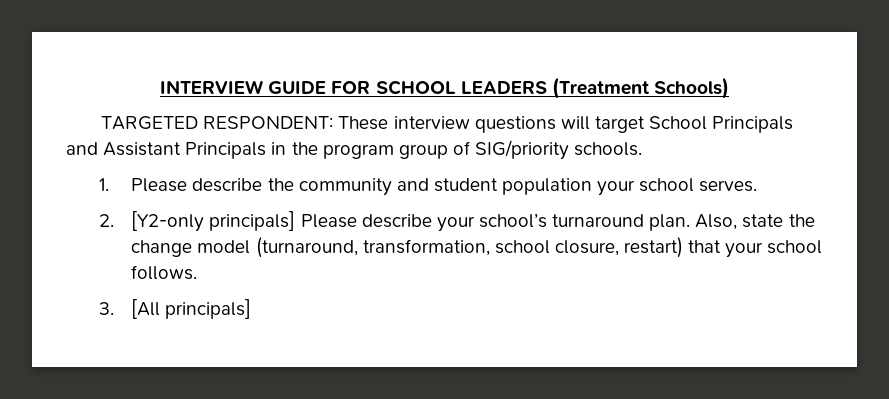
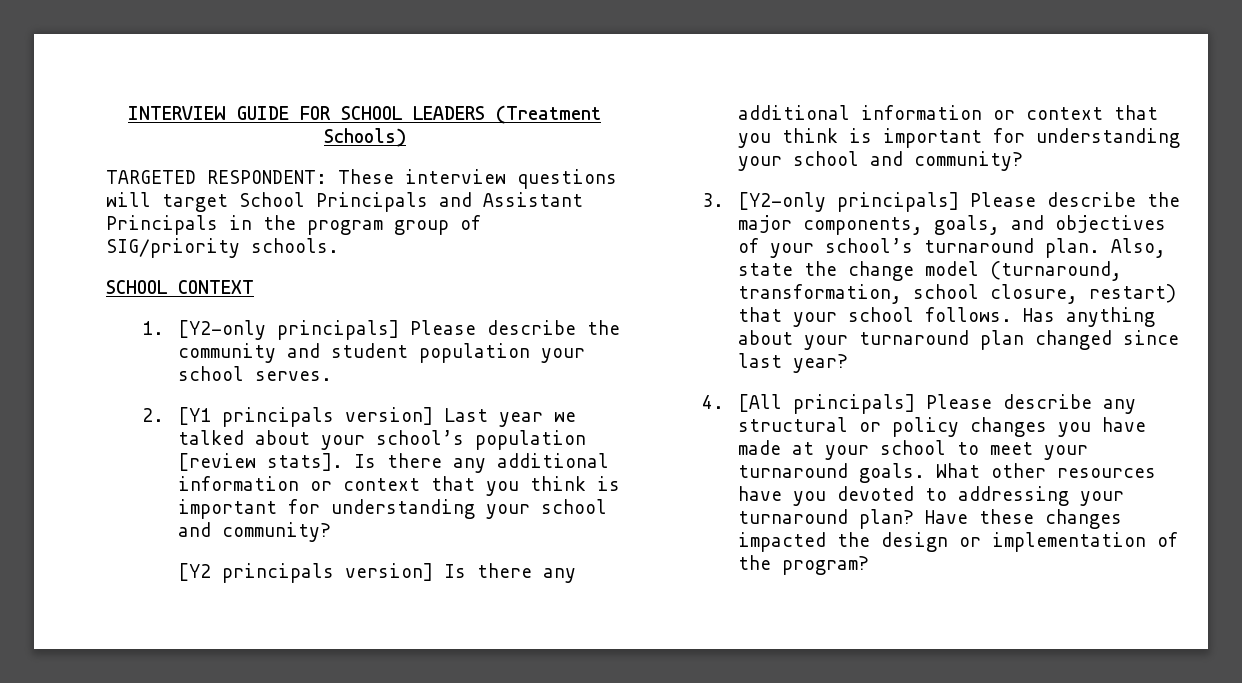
+ SCHOOL CONTEXT
- 1. Please describe the community and student population your school serves.
+ 1. [Y2-only principals] Please describe the community and student population your school serves.
- 2. [Y2-only principals] Please describe your school’s turnaround plan.
+ 2. [Y1 principals version] Last year we talked about your school’s population [review stats]. Is there any additional information or context that you think is important for understanding your school and community?
+ [Y2 principals version] Is there any additional information or context that you think is important for understanding your school and community?
+ 3. [Y2-only principals] Please describe the major components, goals, and objectives of your school’s turnaround plan.
- Also, state the change model (turnaround, transformation, school closure, restart) that your school follows.
- 3. [All principals]
+ Also, state the change model (turnaround, transformation, school closure, restart) that your school follows. Has anything about your turnaround plan changed since last year?
+ 4. [All principals] Please describe any structural or policy changes you have made at your school to meet your turnaround goals. What other resources have you devoted to addressing your turnaround plan? Have these changes impacted the design or implementation of the program?

